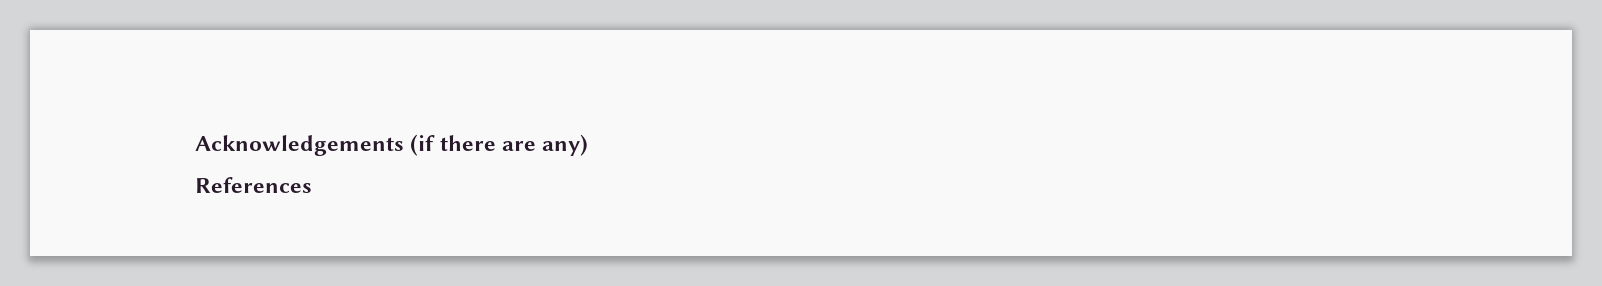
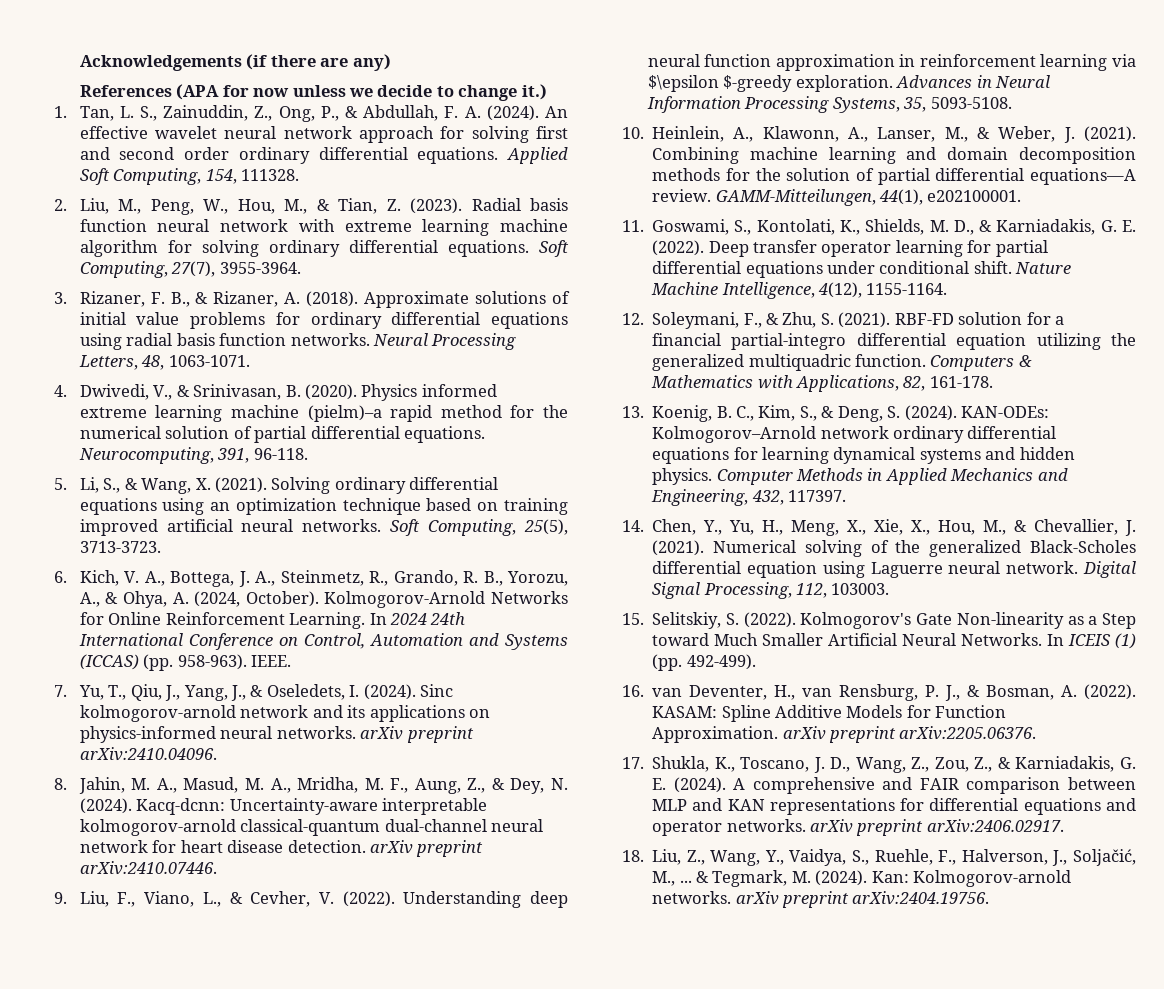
- References
+ References (APA for now unless we decide to change it.)
+ 1. Tan, L. S., Zainuddin, Z., Ong, P., & Abdullah, F. A. (2024). An effective wavelet neural network approach for solving first and second order ordinary differential equations. Applied Soft Computing, 154, 111328.
+ 2. Liu, M., Peng, W., Hou, M., & Tian, Z. (2023). Radial basis function neural network with extreme learning machine algorithm for solving ordinary differential equations. Soft Computing, 27(7), 3955-3964.
+ 3. Rizaner, F. B., & Rizaner, A. (2018). Approximate solutions of initial value problems for ordinary differential equations using radial basis function networks. Neural Processing Letters, 48, 1063-1071.
+ 4. Dwivedi, V., & Srinivasan, B. (2020). Physics informed extreme learning machine (pielm)–a rapid method for the numerical solution of partial differential equations. Neurocomputing, 391, 96-118.
+ 5. Li, S., & Wang, X. (2021). Solving ordinary differential equations using an optimization technique based on training improved artificial neural networks. Soft Computing, 25(5), 3713-3723.
+ 6. Kich, V. A., Bottega, J. A., Steinmetz, R., Grando, R. B., Yorozu, A., & Ohya, A. (2024, October). Kolmogorov-Arnold Networks for Online Reinforcement Learning. In 2024 24th International Conference on Control, Automation and Systems (ICCAS) (pp. 958-963). IEEE.
+ 7. Yu, T., Qiu, J., Yang, J., & Oseledets, I. (2024). Sinc kolmogorov-arnold network and its applications on physics-informed neural networks. arXiv preprint arXiv:2410.04096.
+ 8. Jahin, M. A., Masud, M. A., Mridha, M. F., Aung, Z., & Dey, N. (2024). Kacq-dcnn: Uncertainty-aware interpretable kolmogorov-arnold classical-quantum dual-channel neural network for heart disease detection. arXiv preprint arXiv:2410.07446.
+ 9. Liu, F., Viano, L., & Cevher, V. (2022). Understanding deep neural function approximation in reinforcement learning via $\epsilon $-greedy exploration. Advances in Neural Information Processing Systems, 35, 5093-5108.
+ 10. Heinlein, A., Klawonn, A., Lanser, M., & Weber, J. (2021). Combining machine learning and domain decomposition methods for the solution of partial differential equations—A review. GAMM‐Mitteilungen, 44(1), e202100001.
+ 11. Goswami, S., Kontolati, K., Shields, M. D., & Karniadakis, G. E. (2022). Deep transfer operator learning for partial differential equations under conditional shift. Nature Machine Intelligence, 4(12), 1155-1164.
+ 12. Soleymani, F., & Zhu, S. (2021). RBF-FD solution for a financial partial-integro differential equation utilizing the generalized multiquadric function. Computers & Mathematics with Applications, 82, 161-178.
+ 13. Koenig, B. C., Kim, S., & Deng, S. (2024). KAN-ODEs: Kolmogorov–Arnold network ordinary differential equations for learning dynamical systems and hidden physics. Computer Methods in Applied Mechanics and Engineering, 432, 117397.
+ 14. Chen, Y., Yu, H., Meng, X., Xie, X., Hou, M., & Chevallier, J. (2021). Numerical solving of the generalized Black-Scholes differential equation using Laguerre neural network. Digital Signal Processing, 112, 103003.
+ 15. Selitskiy, S. (2022). Kolmogorov's Gate Non-linearity as a Step toward Much Smaller Artificial Neural Networks. In ICEIS (1) (pp. 492-499).
+ 16. van Deventer, H., van Rensburg, P. J., & Bosman, A. (2022). KASAM: Spline Additive Models for Function Approximation. arXiv preprint arXiv:2205.06376.
+ 17. Shukla, K., Toscano, J. D., Wang, Z., Zou, Z., & Karniadakis, G. E. (2024). A comprehensive and FAIR comparison between MLP and KAN representations for differential equations and operator networks. arXiv preprint arXiv:2406.02917.
+ 18. Liu, Z., Wang, Y., Vaidya, S., Ruehle, F., Halverson, J., Soljačić, M., ... & Tegmark, M. (2024). Kan: Kolmogorov-arnold networks. arXiv preprint arXiv:2404.19756.

